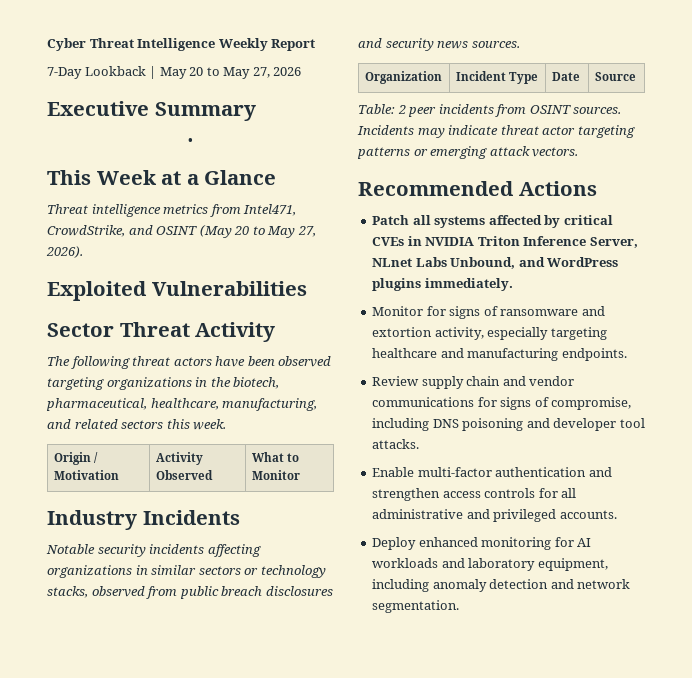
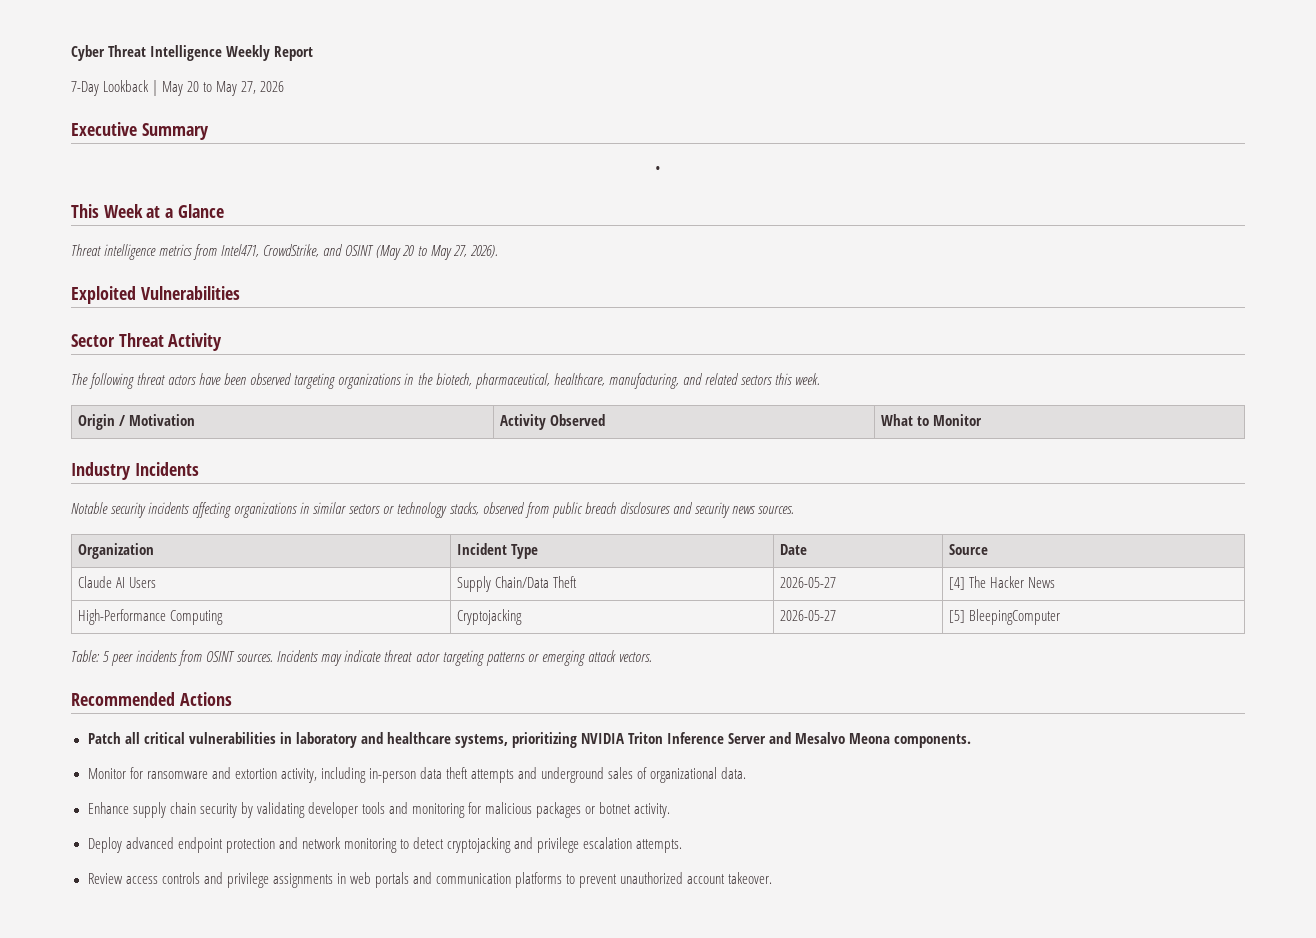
+ Claude AI Users | Supply Chain/Data Theft | 2026-05-27 | [4] The Hacker News
+ High-Performance Computing | Cryptojacking | 2026-05-27 | [5] BleepingComputer
- Table: 2 peer incidents from OSINT sources.
+ Table: 5 peer incidents from OSINT sources.
- Patch all systems affected by critical CVEs in NVIDIA Triton Inference Server, NLnet Labs Unbound, and WordPress plugins immediately.
+ Patch all critical vulnerabilities in laboratory and healthcare systems, prioritizing NVIDIA Triton Inference Server and Mesalvo Meona components.
- Monitor for signs of ransomware and extortion activity, especially targeting healthcare and manufacturing endpoints.
- Review supply chain and vendor communications for signs of compromise, including DNS poisoning and developer tool attacks.
- Enable multi-factor authentication and strengthen access controls for all administrative and privileged accounts.
- Deploy enhanced monitoring for AI workloads and laboratory equipment, including anomaly detection and network segmentation.
+ Monitor for ransomware and extortion activity, including in-person data theft attempts and underground sales of organizational data.
+ Enhance supply chain security by validating developer tools and monitoring for malicious packages or botnet activity.
+ Deploy advanced endpoint protection and network monitoring to detect cryptojacking and privilege escalation attempts.
+ Review access controls and privilege assignments in web portals and communication platforms to prevent unauthorized account takeover.

